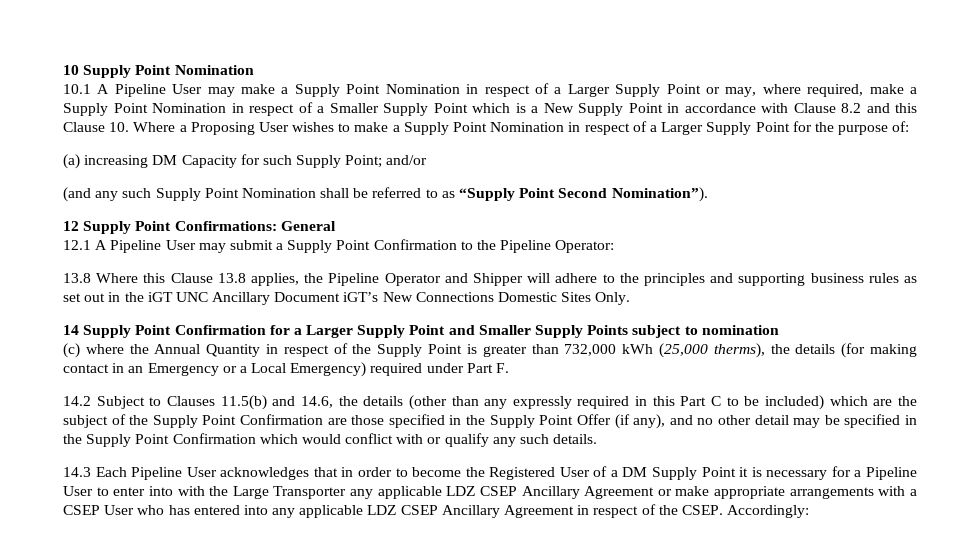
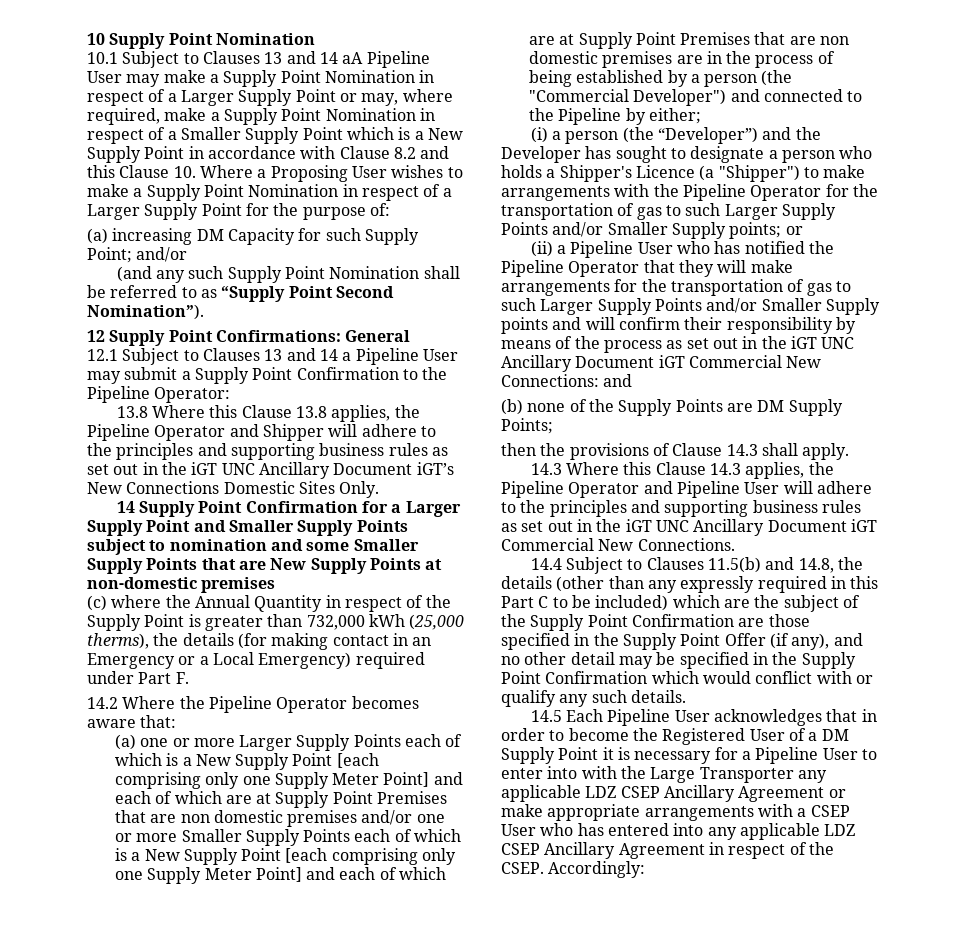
- 10.1 A Pipeline User may make a Supply Point Nomination in respect of a Larger Supply Point or may, where required, make a Supply Point Nomination in respect of a Smaller Supply Point which is a New Supply Point in accordance with Clause 8.2 and this Clause 10. Where a Proposing User wishes to make a Supply Point Nomination in respect of a Larger Supply Point for the purpose of:
+ 10.1 Subject to Clauses 13 and 14 aA Pipeline User may make a Supply Point Nomination in respect of a Larger Supply Point or may, where required, make a Supply Point Nomination in respect of a Smaller Supply Point which is a New Supply Point in accordance with Clause 8.2 and this Clause 10. Where a Proposing User wishes to make a Supply Point Nomination in respect of a Larger Supply Point for the purpose of:
- 12.1 A Pipeline User may submit a Supply Point Confirmation to the Pipeline Operator:
+ 12.1 Subject to Clauses 13 and 14 a Pipeline User may submit a Supply Point Confirmation to the Pipeline Operator:
- 14 Supply Point Confirmation for a Larger Supply Point and Smaller Supply Points subject to nomination
+ 14 Supply Point Confirmation for a Larger Supply Point and Smaller Supply Points subject to nomination and some Smaller Supply Points that are New Supply Points at non-domestic premises
- 14.2 Subject to Clauses 11.5(b) and 14.6, the details (other than any expressly required in this Part C to be included) which are the subject of the Supply Point Confirmation are those specified in the Supply Point Offer (if any), and no other detail may be specified in the Supply Point Confirmation which would conflict with or qualify any such details.
+ 14.2 Where the Pipeline Operator becomes aware that:
+ (a) one or more Larger Supply Points each of which is a New Supply Point [each comprising only one Supply Meter Point] and each of which are at Supply Point Premises that are non domestic premises and/or one or more Smaller Supply Points each of which is a New Supply Point [each comprising only one Supply Meter Point] and each of which are at Supply Point Premises that are non domestic premises are in the process of being established by a person (the "Commercial Developer") and connected to the Pipeline by either;
+ (i) a person (the “Developer”) and the Developer has sought to designate a person who holds a Shipper's Licence (a "Shipper") to make arrangements with the Pipeline Operator for the transportation of gas to such Larger Supply Points and/or Smaller Supply points; or
+ (ii) a Pipeline User who has notified the Pipeline Operator that they will make arrangements for the transportation of gas to such Larger Supply Points and/or Smaller Supply points and will confirm their responsibility by means of the process as set out in the iGT UNC Ancillary Document iGT Commercial New Connections: and
+ (b) none of the Supply Points are DM Supply Points;
+ then the provisions of Clause 14.3 shall apply.
+ 14.3 Where this Clause 14.3 applies, the Pipeline Operator and Pipeline User will adhere to the principles and supporting business rules as set out in the iGT UNC Ancillary Document iGT Commercial New Connections.
+ 14.4 Subject to Clauses 11.5(b) and 14.8, the details (other than any expressly required in this Part C to be included) which are the subject of the Supply Point Confirmation are those specified in the Supply Point Offer (if any), and no other detail may be specified in the Supply Point Confirmation which would conflict with or qualify any such details.
- 14.3 Each Pipeline User acknowledges that in order to become the Registered User of a DM Supply Point it is necessary for a Pipeline User to enter into with the Large Transporter any applicable LDZ CSEP Ancillary Agreement or make appropriate arrangements with a CSEP User who has entered into any applicable LDZ CSEP Ancillary Agreement in respect of the CSEP.
+ 14.5 Each Pipeline User acknowledges that in order to become the Registered User of a DM Supply Point it is necessary for a Pipeline User to enter into with the Large Transporter any applicable LDZ CSEP Ancillary Agreement or make appropriate arrangements with a CSEP User who has entered into any applicable LDZ CSEP Ancillary Agreement in respect of the CSEP.

